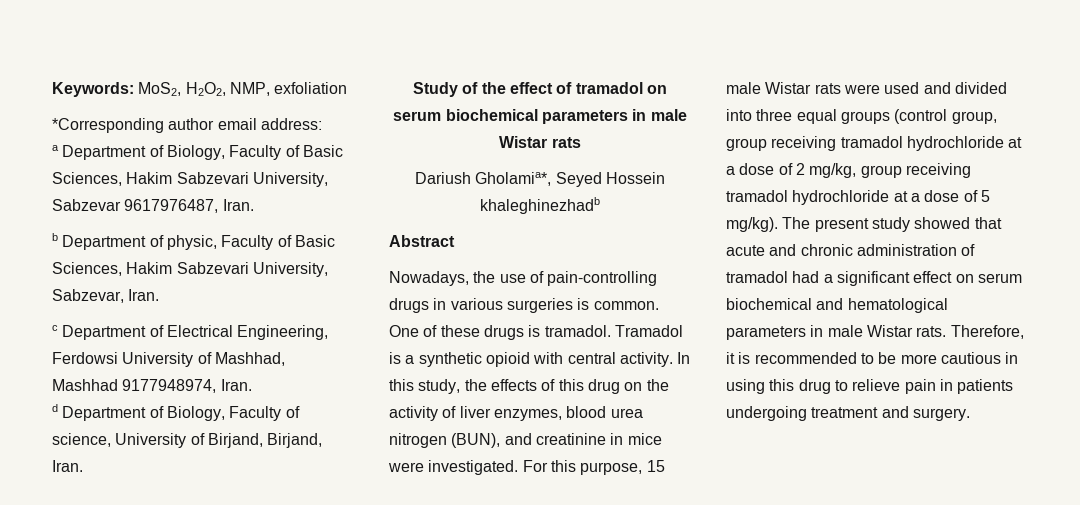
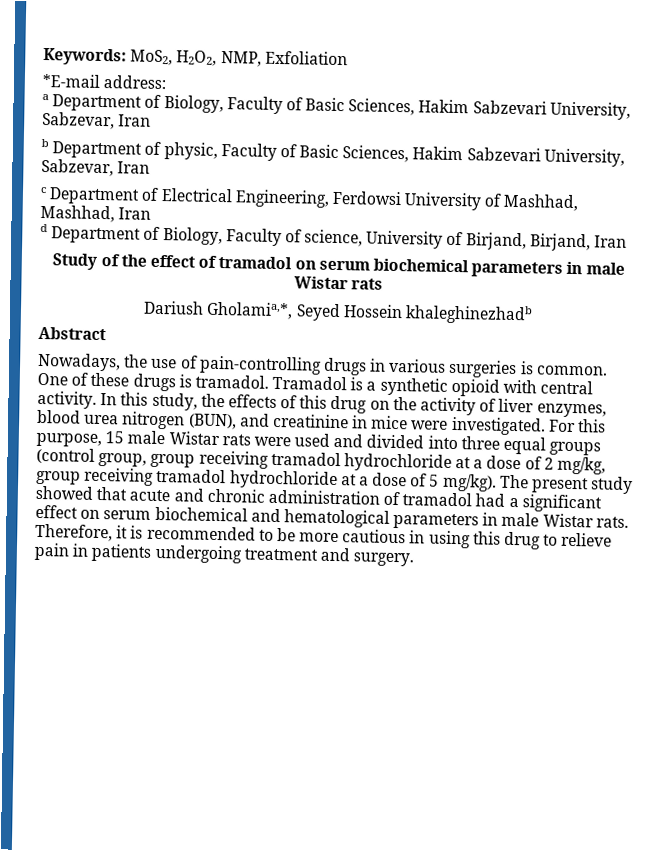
- Keywords: MoS2, H2O2, NMP, exfoliation
- *Corresponding author email address:
+ Keywords: MoS2, H2O2, NMP, Exfoliation
+ *E-mail address:
- a Department of Biology, Faculty of Basic Sciences, Hakim Sabzevari University, Sabzevar 9617976487, Iran.
+ a Department of Biology, Faculty of Basic Sciences, Hakim Sabzevari University, Sabzevar, Iran
- b Department of physic, Faculty of Basic Sciences, Hakim Sabzevari University, Sabzevar, Iran.
+ b Department of physic, Faculty of Basic Sciences, Hakim Sabzevari University, Sabzevar, Iran
- c Department of Electrical Engineering, Ferdowsi University of Mashhad, Mashhad 9177948974, Iran.
+ c Department of Electrical Engineering, Ferdowsi University of Mashhad, Mashhad, Iran
- d Department of Biology, Faculty of science, University of Birjand, Birjand, Iran.
+ d Department of Biology, Faculty of science, University of Birjand, Birjand, Iran
- Dariush Gholamia*, Seyed Hossein khaleghinezhadb
+ Dariush Gholamia,*, Seyed Hossein khaleghinezhadb

